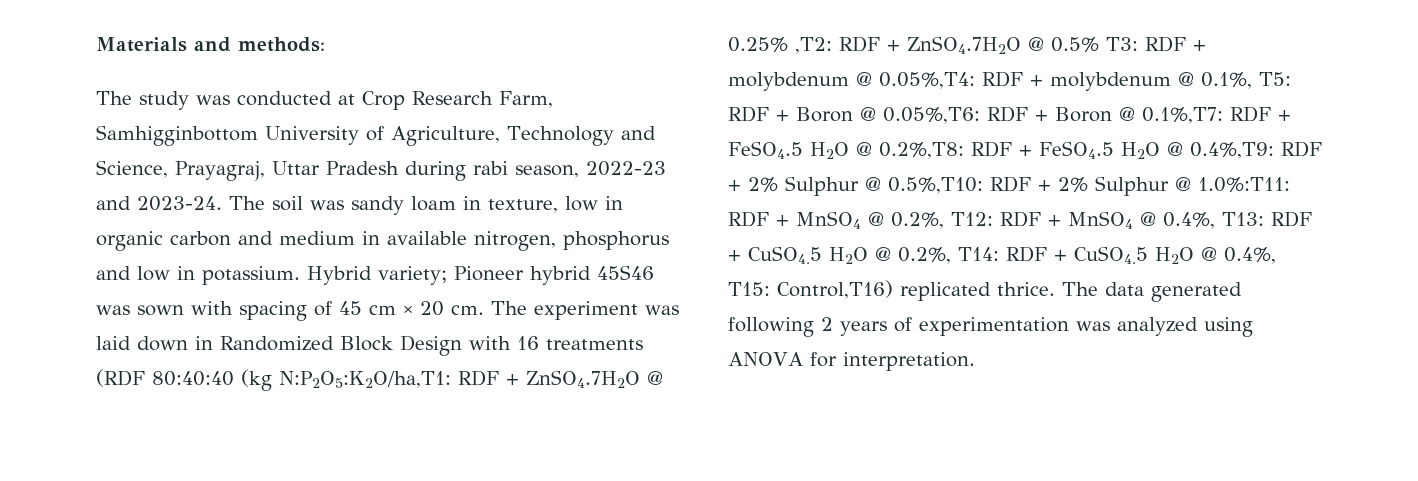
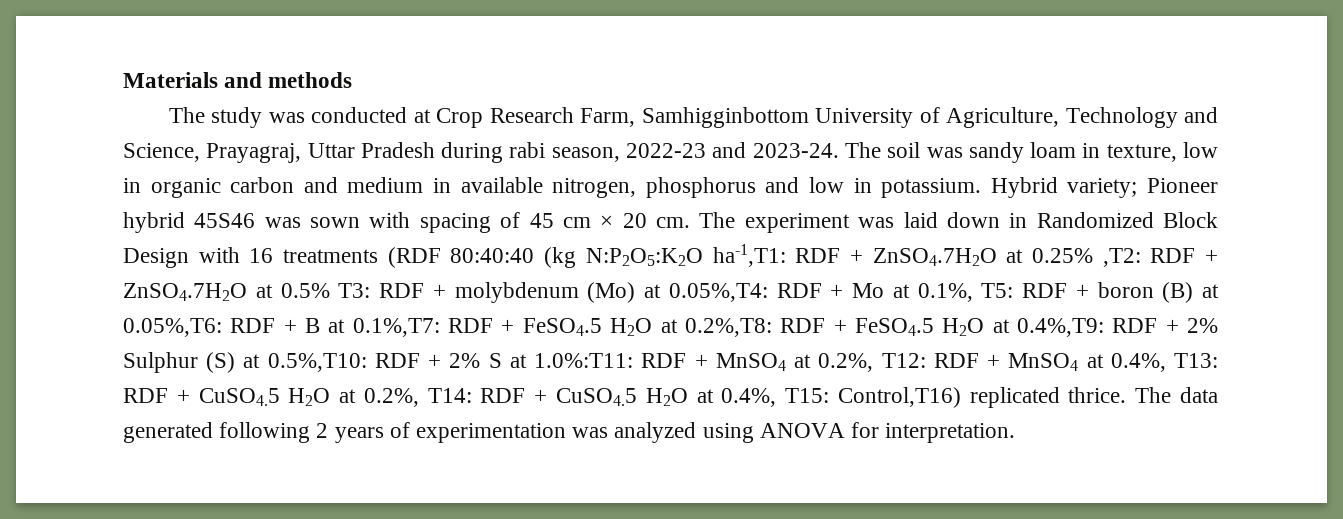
- Materials and methods:
+ Materials and methods
- The experiment was laid down in Randomized Block Design with 16 treatments (RDF 80:40:40 (kg N:P2O5:K2O/ha,T1: RDF + ZnSO4.7H2O @ 0.25% ,T2:
+ The experiment was laid down in Randomized Block Design with 16 treatments (RDF 80:40:40 (kg N:P2O5:K2O ha-1,T1: RDF + ZnSO4.7H2O at 0.25% ,T2:
- RDF + ZnSO4.7H2O @ 0.5% T3:
+ RDF + ZnSO4.7H2O at 0.5% T3:
- RDF + molybdenum @ 0.05%,T4:
+ RDF + molybdenum (Mo) at 0.05%,T4:
- RDF + molybdenum @ 0.1%, T5:
+ RDF + Mo at 0.1%, T5:
- RDF + Boron @ 0.05%,T6:
+ RDF + boron (B) at 0.05%,T6:
- RDF + Boron @ 0.1%,T7:
+ RDF + B at 0.1%,T7:
- RDF + FeSO4.5 H2O @ 0.2%,T8:
+ RDF + FeSO4.5 H2O at 0.2%,T8:
- RDF + FeSO4.5 H2O @ 0.4%,T9:
+ RDF + FeSO4.5 H2O at 0.4%,T9:
- RDF + 2% Sulphur @ 0.5%,T10:
+ RDF + 2% Sulphur (S) at 0.5%,T10:
- RDF + 2% Sulphur @ 1.0%:T11:
+ RDF + 2% S at 1.0%:T11:
- RDF + MnSO4 @ 0.2%, T12:
+ RDF + MnSO4 at 0.2%, T12:
- RDF + MnSO4 @ 0.4%, T13:
+ RDF + MnSO4 at 0.4%, T13:
- RDF + CuSO4.5 H2O @ 0.2%, T14:
+ RDF + CuSO4.5 H2O at 0.2%, T14:
- RDF + CuSO4.5 H2O @ 0.4%, T15:
+ RDF + CuSO4.5 H2O at 0.4%, T15:

